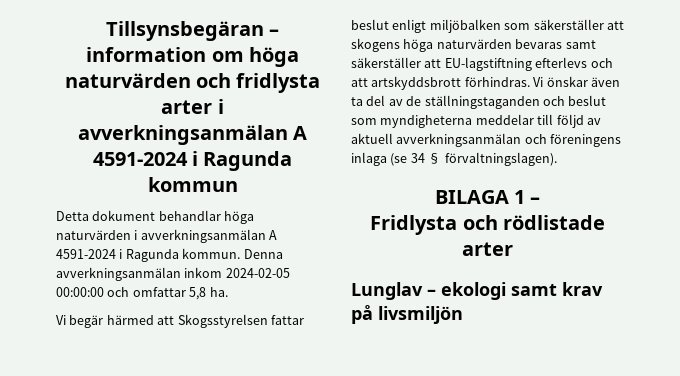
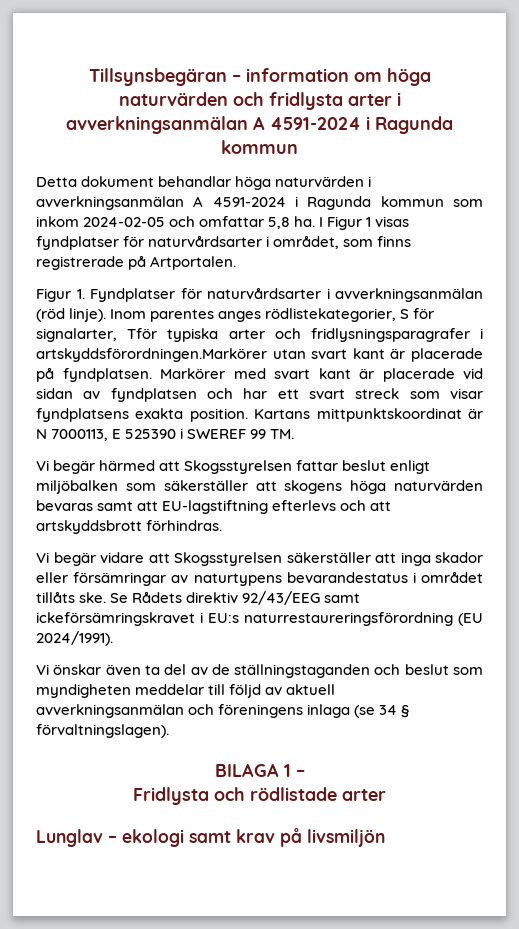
- Detta dokument behandlar höga naturvärden i avverkningsanmälan A 4591-2024 i Ragunda kommun. Denna avverkningsanmälan inkom 2024-02-05 00:00:00 och omfattar 5,8 ha.
+ Detta dokument behandlar höga naturvärden i avverkningsanmälan A 4591-2024 i Ragunda kommun som inkom 2024-02-05 och omfattar 5,8 ha. I Figur 1 visas fyndplatser för naturvårdsarter i området, som finns registrerade på Artportalen.
+ Figur 1. Fyndplatser för naturvårdsarter i avverkningsanmälan (röd linje). Inom parentes anges rödlistekategorier, S för signalarter, Tför typiska arter och fridlysningsparagrafer i artskyddsförordningen.Markörer utan svart kant är placerade på fyndplatsen. Markörer med svart kant är placerade vid sidan av fyndplatsen och har ett svart streck som visar fyndplatsens exakta position. Kartans mittpunktskoordinat är N 7000113, E 525390 i SWEREF 99 TM.
- Vi begär härmed att Skogsstyrelsen fattar beslut enligt miljöbalken som säkerställer att skogens höga naturvärden bevaras samt säkerställer att EU-lagstiftning efterlevs och att artskyddsbrott förhindras. Vi önskar även ta del av de ställningstaganden och beslut som myndigheterna meddelar till följd av aktuell avverkningsanmälan och föreningens inlaga (se 34 § förvaltningslagen).
+ Vi begär härmed att Skogsstyrelsen fattar beslut enligt miljöbalken som säkerställer att skogens höga naturvärden bevaras samt att EU-lagstiftning efterlevs och att artskyddsbrott förhindras.
+ Vi begär vidare att Skogsstyrelsen säkerställer att inga skador eller försämringar av naturtypens bevarandestatus i området tillåts ske. Se Rådets direktiv 92/43/EEG samt ickeförsämringskravet i EU:s naturrestaureringsförordning (EU 2024/1991).
+ Vi önskar även ta del av de ställningstaganden och beslut som myndigheten meddelar till följd av aktuell avverkningsanmälan och föreningens inlaga (se 34 § förvaltningslagen).

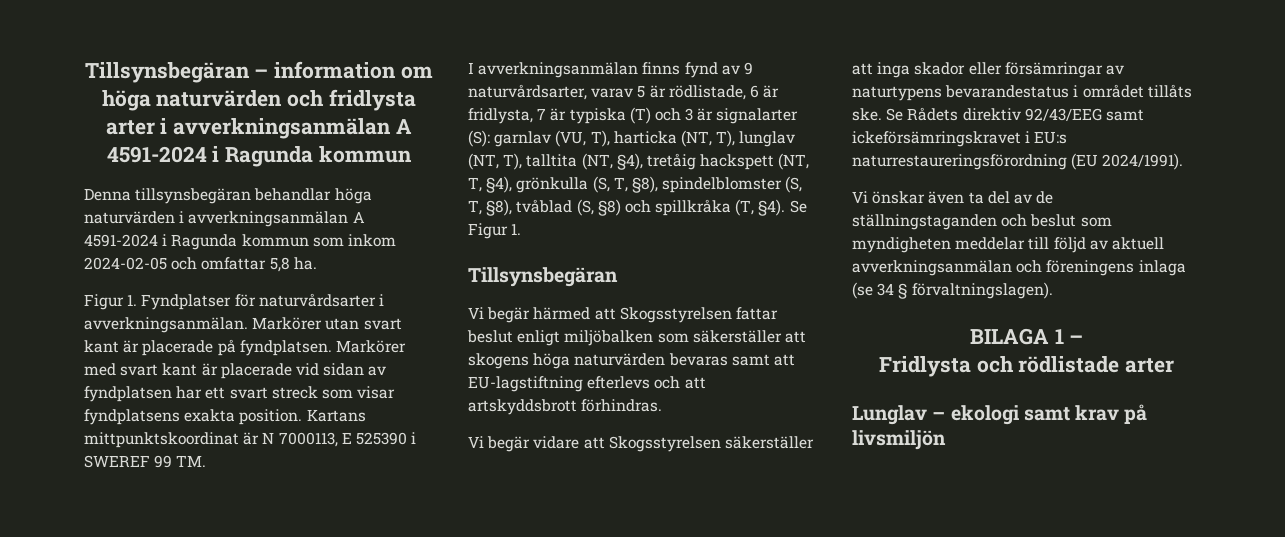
- Detta dokument behandlar höga naturvärden i avverkningsanmälan A 4591-2024 i Ragunda kommun som inkom 2024-02-05 och omfattar 5,8 ha. I Figur 1 visas fyndplatser för naturvårdsarter i området, som finns registrerade på Artportalen.
+ Denna tillsynsbegäran behandlar höga naturvärden i avverkningsanmälan A 4591-2024 i Ragunda kommun som inkom 2024-02-05 och omfattar 5,8 ha.
- Figur 1. Fyndplatser för naturvårdsarter i avverkningsanmälan (röd linje). Inom parentes anges rödlistekategorier, S för signalarter, Tför typiska arter och fridlysningsparagrafer i artskyddsförordningen.Markörer utan svart kant är placerade på fyndplatsen.
+ Figur 1. Fyndplatser för naturvårdsarter i avverkningsanmälan. Markörer utan svart kant är placerade på fyndplatsen.
- Markörer med svart kant är placerade vid sidan av fyndplatsen och har ett svart streck som visar fyndplatsens exakta position.
+ Markörer med svart kant är placerade vid sidan av fyndplatsen har ett svart streck som visar fyndplatsens exakta position.
+ I avverkningsanmälan finns fynd av 9 naturvårdsarter, varav 5 är rödlistade, 6 är fridlysta, 7 är typiska (T) och 3 är signalarter (S): garnlav (VU, T), harticka (NT, T), lunglav (NT, T), talltita (NT, §4), tretåig hackspett (NT, T, §4), grönkulla (S, T, §8), spindelblomster (S, T, §8), tvåblad (S, §8) och spillkråka (T, §4). Se Figur 1.
+ Tillsynsbegäran

